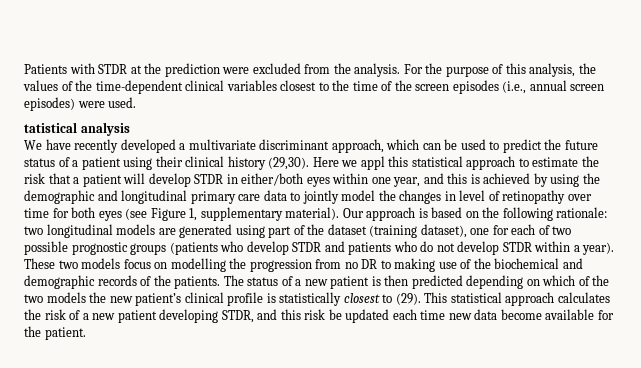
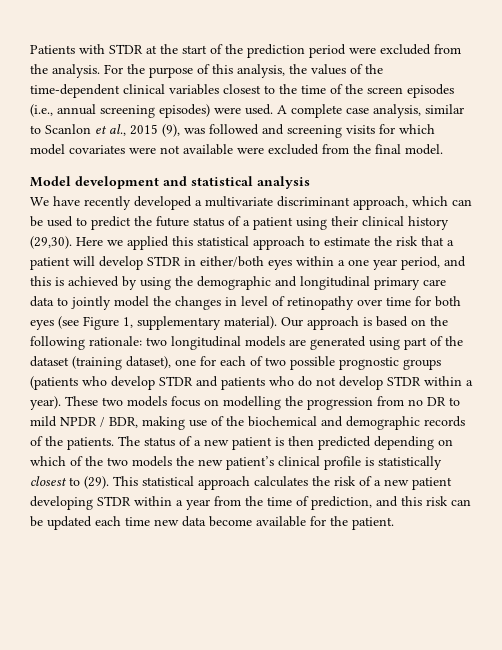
- Patients with STDR at the prediction were excluded from the analysis.
+ Patients with STDR at the start of the prediction period were excluded from the analysis.
- For the purpose of this analysis, the values of the time-dependent clinical variables closest to the time of the screen episodes (i.e., annual screen episodes) were used.
- tatistical analysis
+ For the purpose of this analysis, the values of the time-dependent clinical variables closest to the time of the screen episodes (i.e., annual screening episodes) were used. A complete case analysis, similar to Scanlon et al., 2015 (9), was followed and screening visits for which model covariates were not available were excluded from the final model.
+ Model development and statistical analysis
- Here we appl this statistical approach to estimate the risk that a patient will develop STDR in either/both eyes within one year, and this is achieved by using the demographic and longitudinal primary care data to jointly model the changes in level of retinopathy over time for both eyes (see Figure 1, supplementary material).
+ Here we applied this statistical approach to estimate the risk that a patient will develop STDR in either/both eyes within a one year period, and this is achieved by using the demographic and longitudinal primary care data to jointly model the changes in level of retinopathy over time for both eyes (see Figure 1, supplementary material).
- These two models focus on modelling the progression from no DR to making use of the biochemical and demographic records of the patients.
+ These two models focus on modelling the progression from no DR to mild NPDR / BDR, making use of the biochemical and demographic records of the patients.
- This statistical approach calculates the risk of a new patient developing STDR, and this risk be updated each time new data become available for the patient.
+ This statistical approach calculates the risk of a new patient developing STDR within a year from the time of prediction, and this risk can be updated each time new data become available for the patient.

